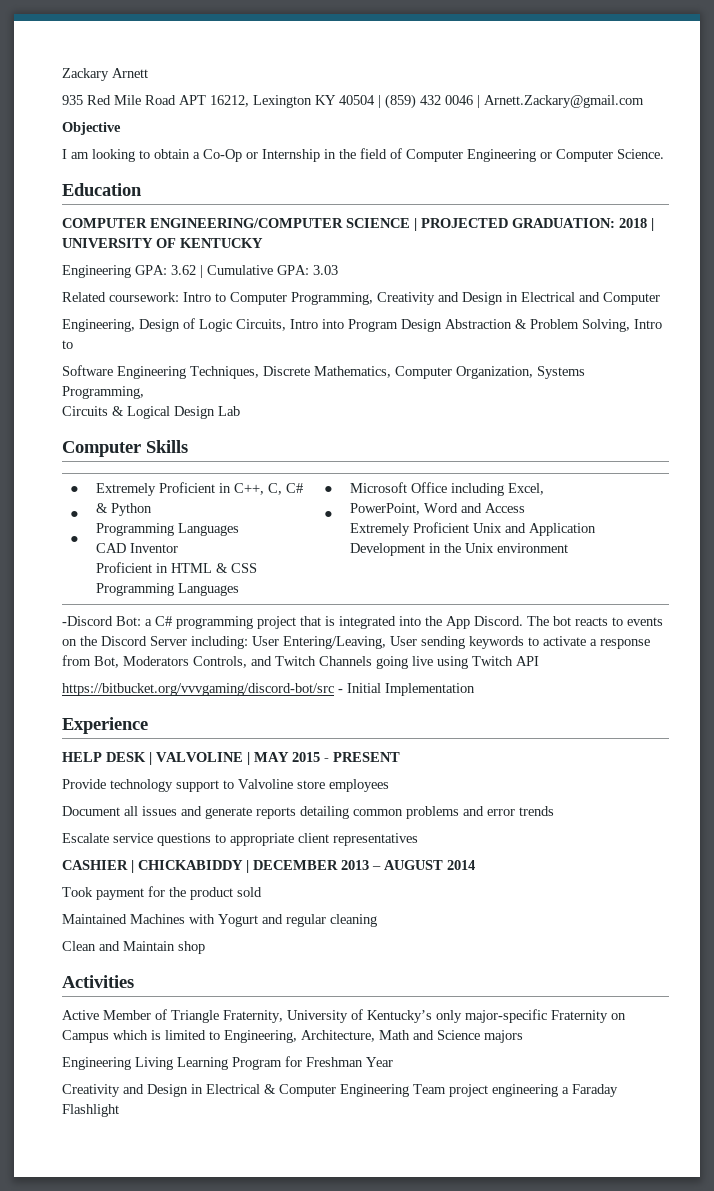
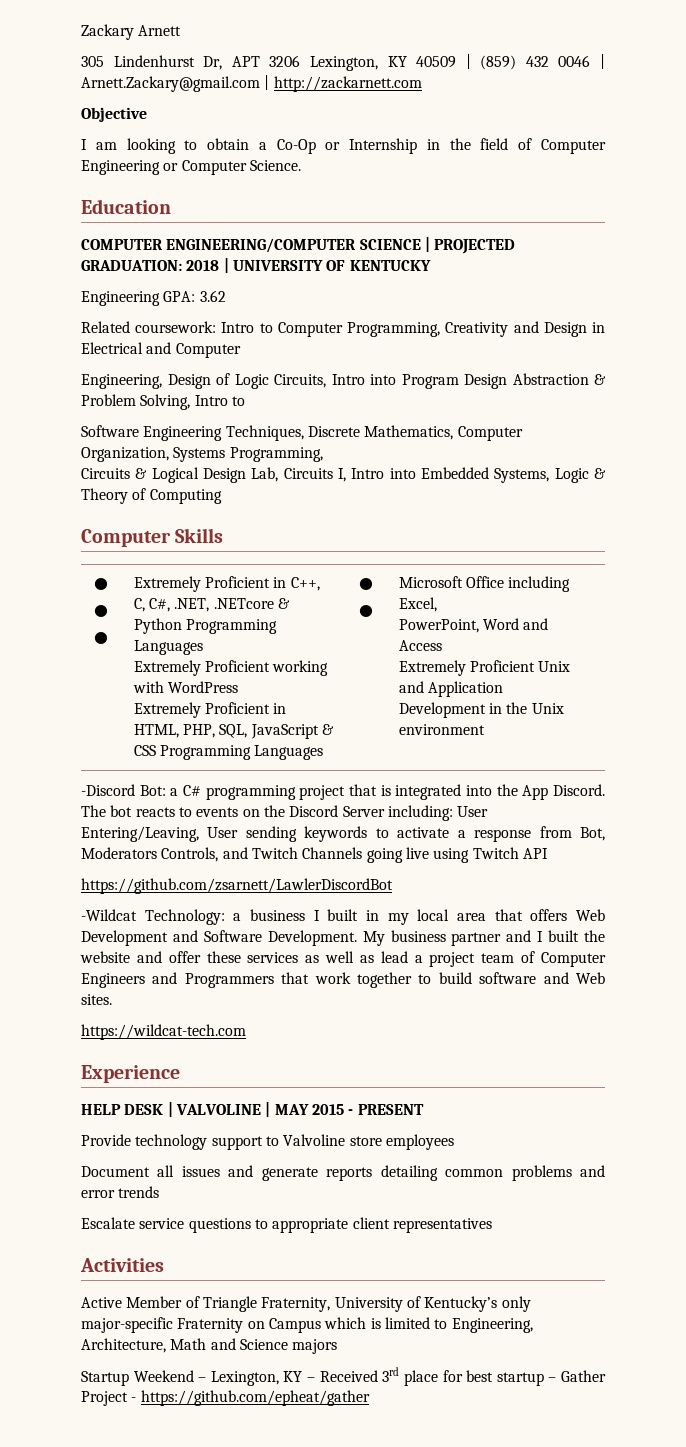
- 935 Red Mile Road APT 16212, Lexington KY 40504 | (859) 432 0046 | Arnett.Zackary@gmail.com
+ 305 Lindenhurst Dr, APT 3206 Lexington, KY 40509 | (859) 432 0046 | Arnett.Zackary@gmail.com | http://zackarnett.com
- Engineering GPA: 3.62 | Cumulative GPA: 3.03
+ Engineering GPA: 3.62
- Circuits & Logical Design Lab
+ Circuits & Logical Design Lab, Circuits I, Intro into Embedded Systems, Logic & Theory of Computing
- Extremely Proficient in C++, C, C# & Python
- Programming Languages
+ Extremely Proficient in C++, C, C#, .NET, .NETcore & Python Programming Languages
- CAD Inventor
- Proficient in HTML & CSS Programming Languages
+ Extremely Proficient working with WordPress
+ Extremely Proficient in HTML, PHP, SQL, JavaScript & CSS Programming Languages
- https://bitbucket.org/vvvgaming/discord-bot/src - Initial Implementation
+ https://github.com/zsarnett/LawlerDiscordBot
+ -Wildcat Technology: a business I built in my local area that offers Web Development and Software Development. My business partner and I built the website and offer these services as well as lead a project team of Computer Engineers and Programmers that work together to build software and Web sites.
+ https://wildcat-tech.com
- CASHIER | CHICKABIDDY | DECEMBER 2013 – AUGUST 2014
- Took payment for the product sold
- Maintained Machines with Yogurt and regular cleaning
- Clean and Maintain shop
- Engineering Living Learning Program for Freshman Year
- Creativity and Design in Electrical & Computer Engineering Team project engineering a Faraday Flashlight
+ Startup Weekend – Lexington, KY – Received 3rd place for best startup – Gather Project - https://github.com/epheat/gather

